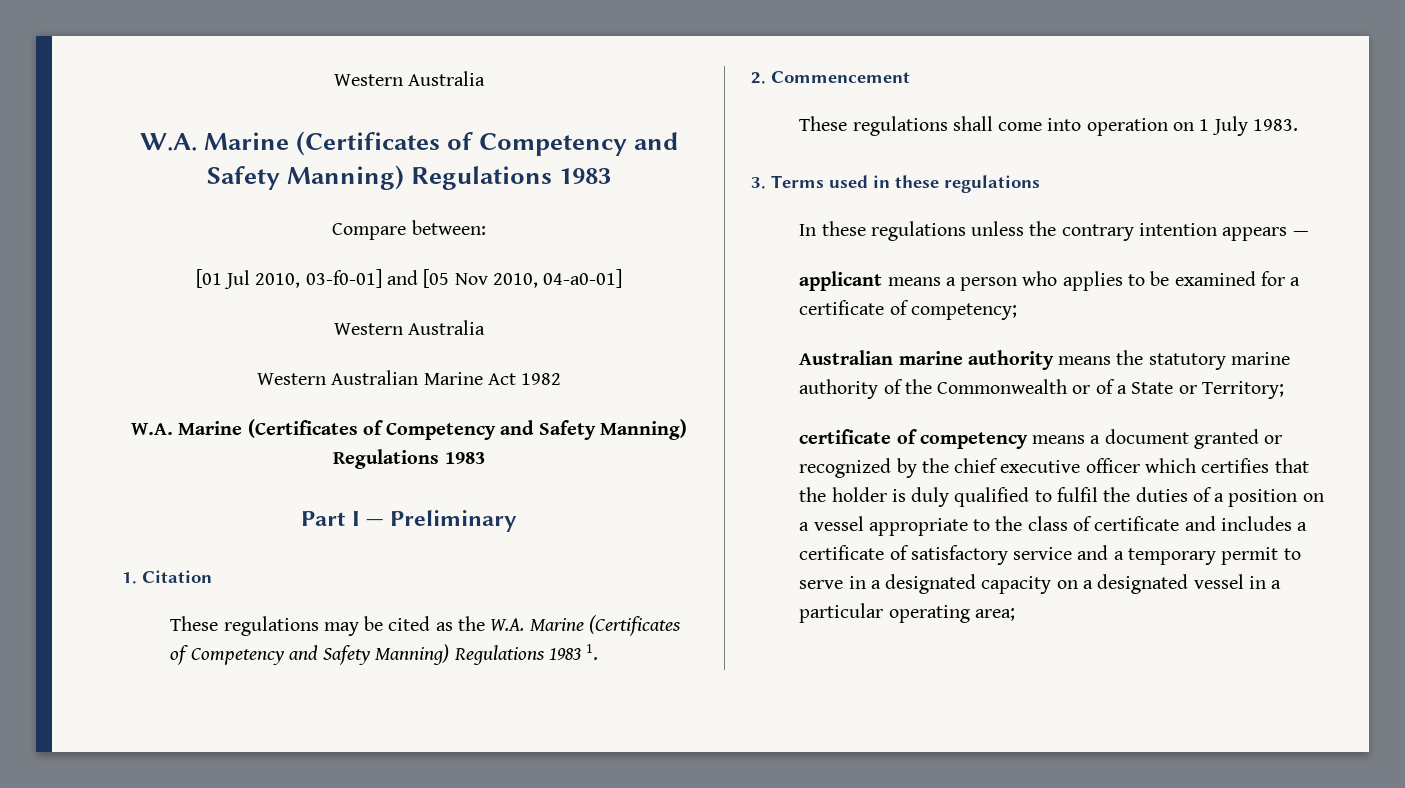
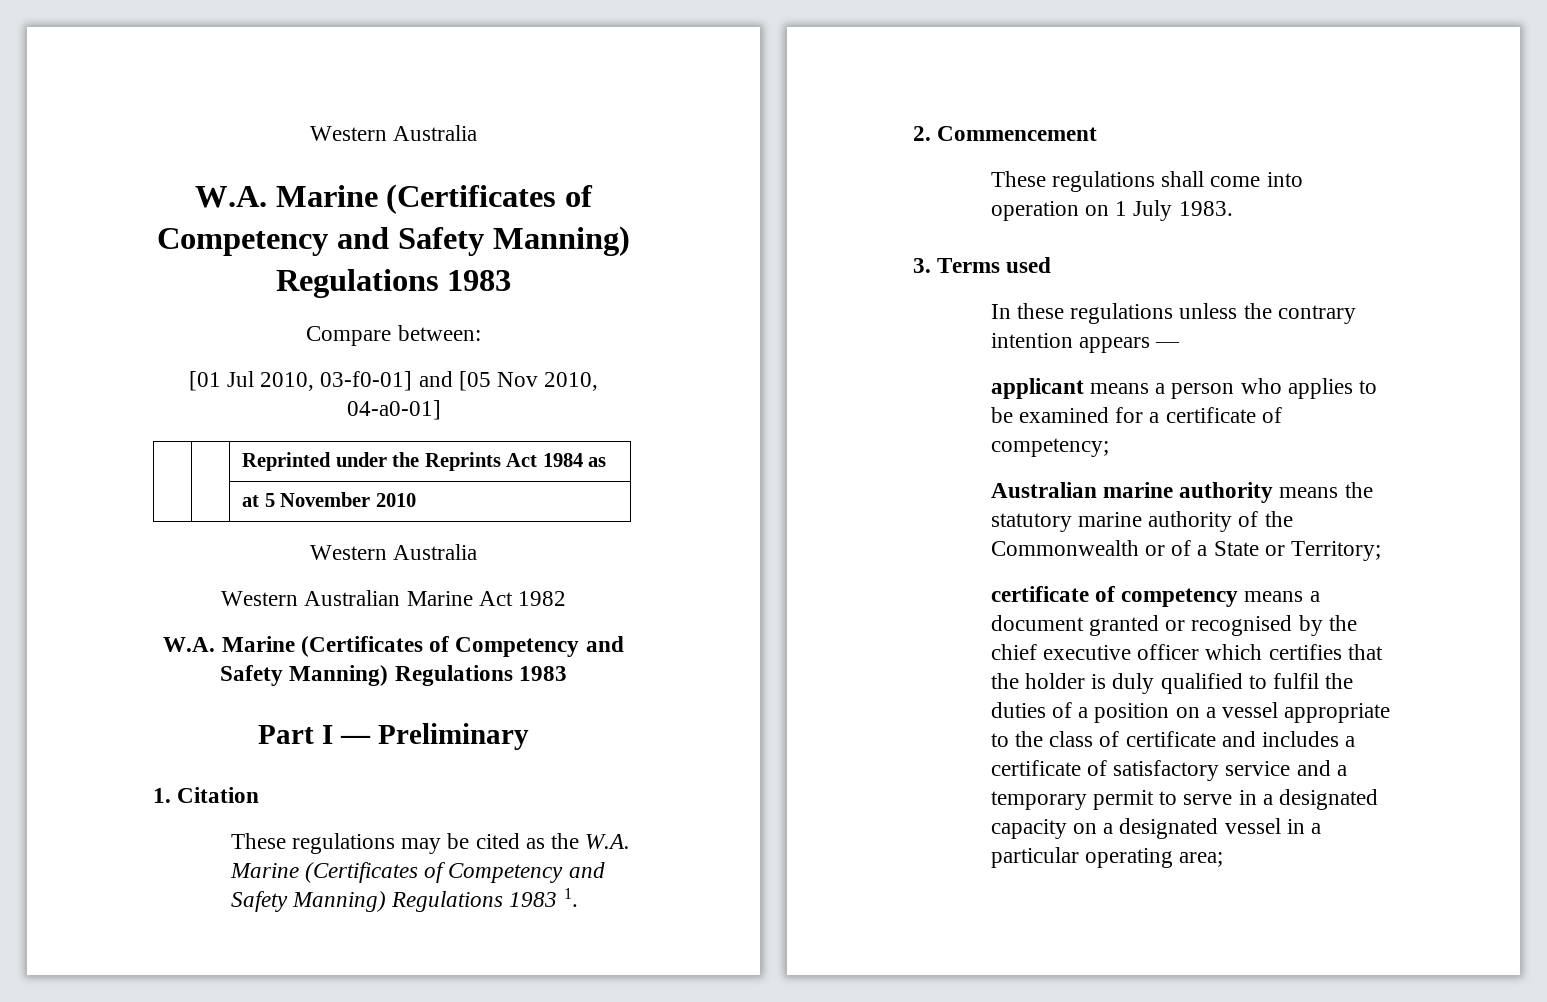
+ | | Reprinted under the Reprints Act 1984 as
+ | | at 5 November 2010
- 3. Terms used in these regulations
+ 3. Terms used
- certificate of competency means a document granted or recognized by the chief executive officer which certifies that the holder is duly qualified to fulfil the duties of a position on a vessel appropriate to the class of certificate and includes a certificate of satisfactory service and a temporary permit to serve in a designated capacity on a designated vessel in a particular operating area;
+ certificate of competency means a document granted or recognised by the chief executive officer which certifies that the holder is duly qualified to fulfil the duties of a position on a vessel appropriate to the class of certificate and includes a certificate of satisfactory service and a temporary permit to serve in a designated capacity on a designated vessel in a particular operating area;

